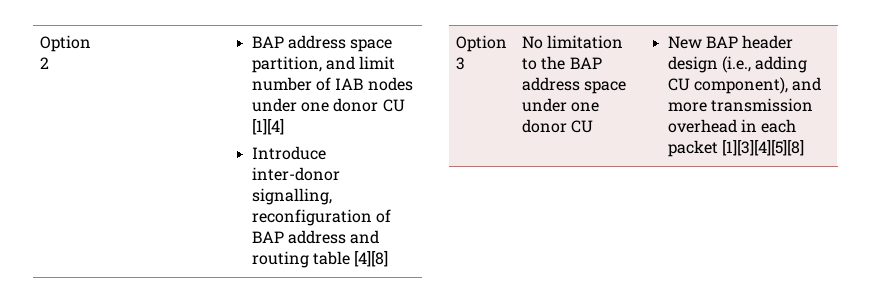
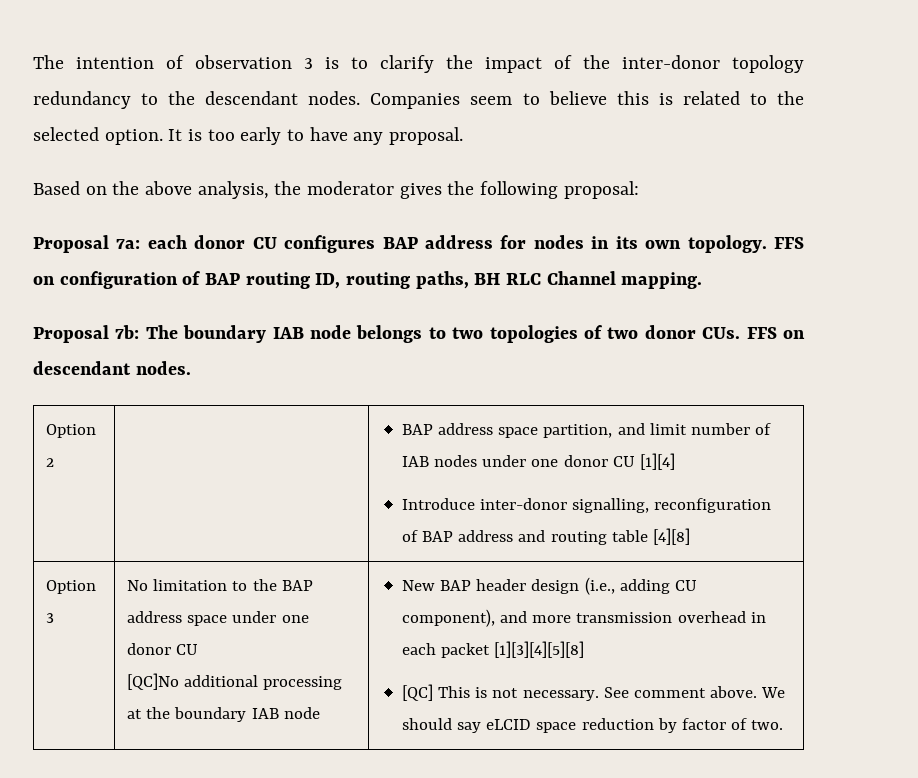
+ The intention of observation 3 is to clarify the impact of the inter-donor topology redundancy to the descendant nodes. Companies seem to believe this is related to the selected option. It is too early to have any proposal.
+ Based on the above analysis, the moderator gives the following proposal:
+ Proposal 7a: each donor CU configures BAP address for nodes in its own topology. FFS on configuration of BAP routing ID, routing paths, BH RLC Channel mapping.
+ Proposal 7b: The boundary IAB node belongs to two topologies of two donor CUs. FFS on descendant nodes.
+ [QC]No additional processing at the boundary IAB node
+ [QC] This is not necessary. See comment above. We should say eLCID space reduction by factor of two.

